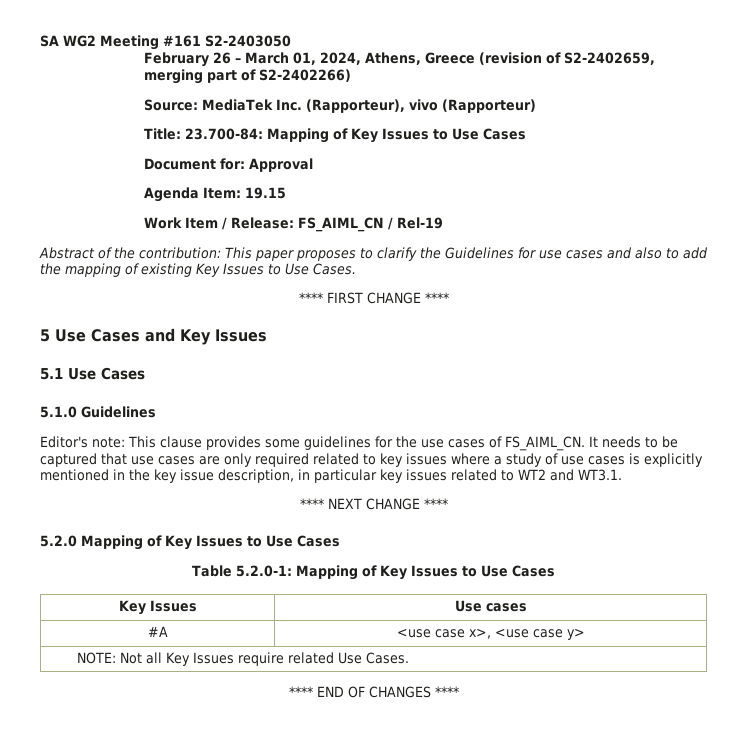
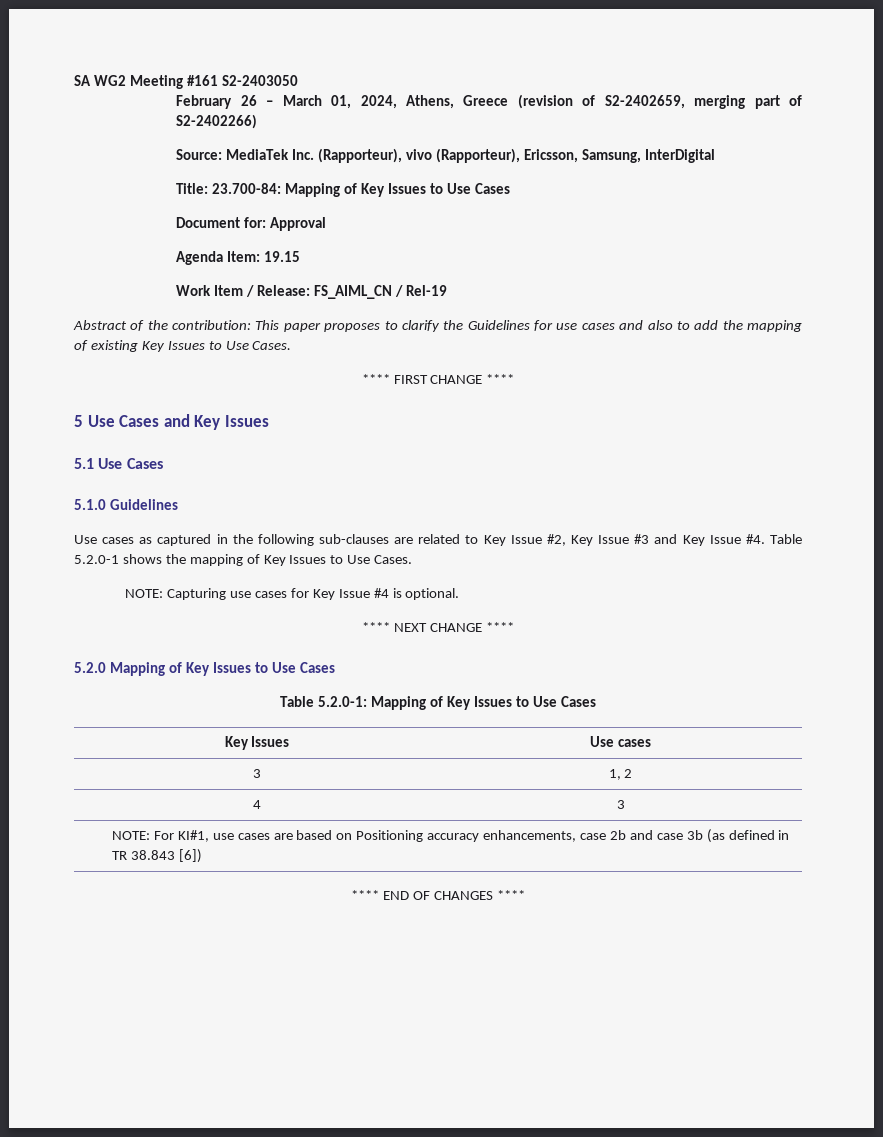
- Source: MediaTek Inc. (Rapporteur), vivo (Rapporteur)
+ Source: MediaTek Inc. (Rapporteur), vivo (Rapporteur), Ericsson, Samsung, InterDigital
- Editor's note: This clause provides some guidelines for the use cases of FS_AIML_CN. It needs to be captured that use cases are only required related to key issues where a study of use cases is explicitly mentioned in the key issue description, in particular key issues related to WT2 and WT3.1.
+ Use cases as captured in the following sub-clauses are related to Key Issue #2, Key Issue #3 and Key Issue #4. Table 5.2.0-1 shows the mapping of Key Issues to Use Cases.
+ NOTE: Capturing use cases for Key Issue #4 is optional.
- #A | <use case x>, <use case y>
- NOTE: Not all Key Issues require related Use Cases.
+ 3 | 1, 2
+ 4 | 3
+ NOTE: For KI#1, use cases are based on Positioning accuracy enhancements, case 2b and case 3b (as defined in TR 38.843 [6])

